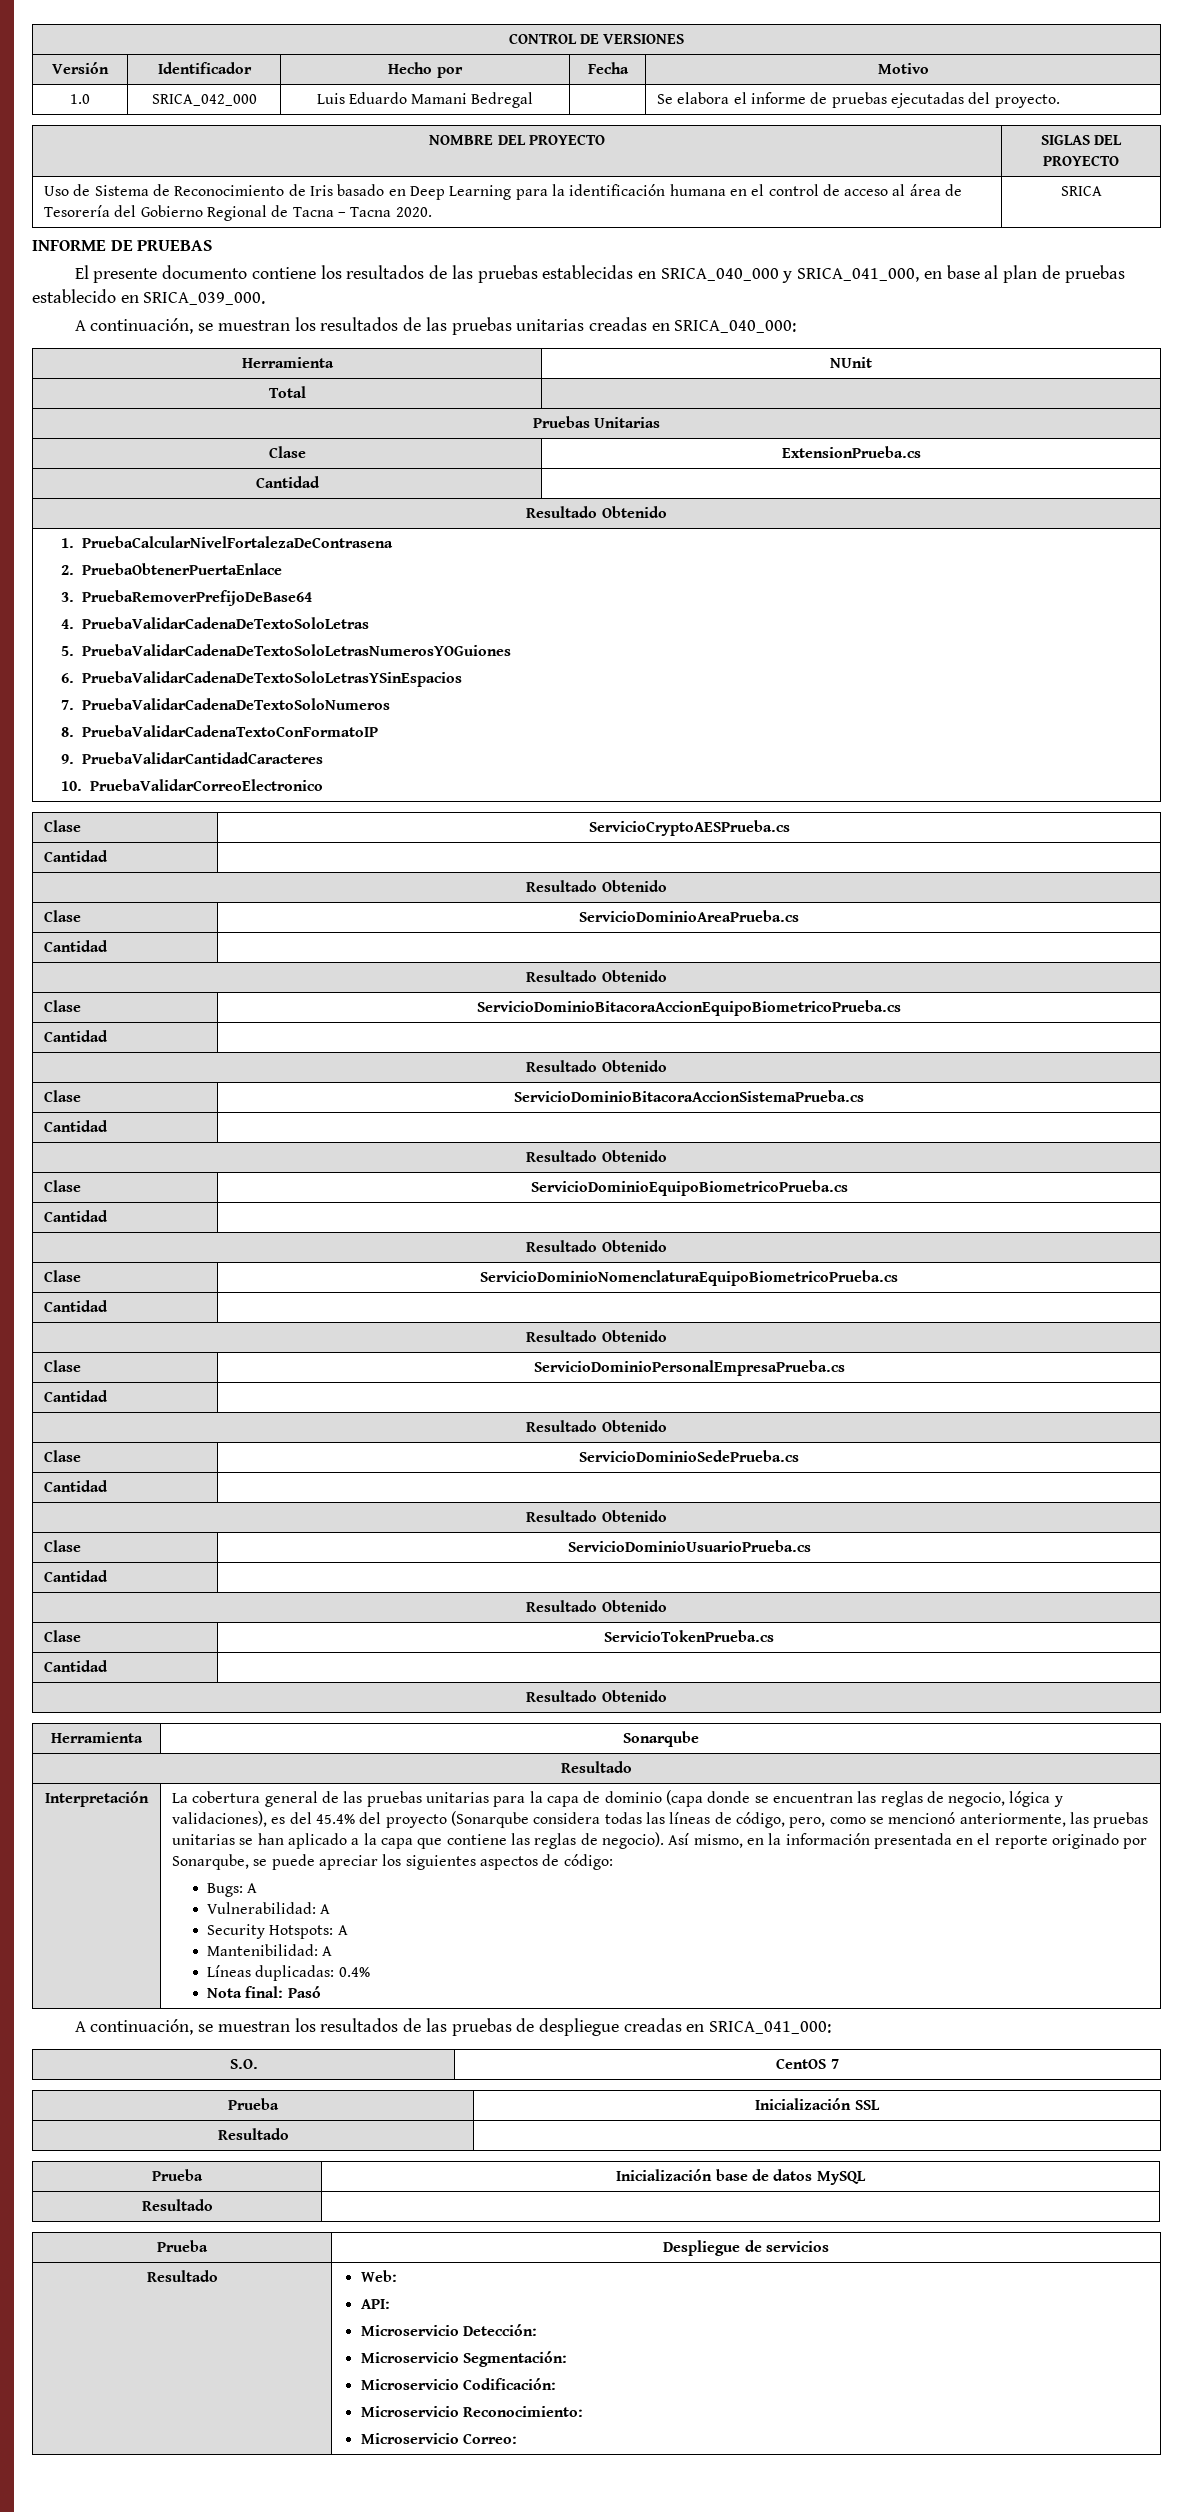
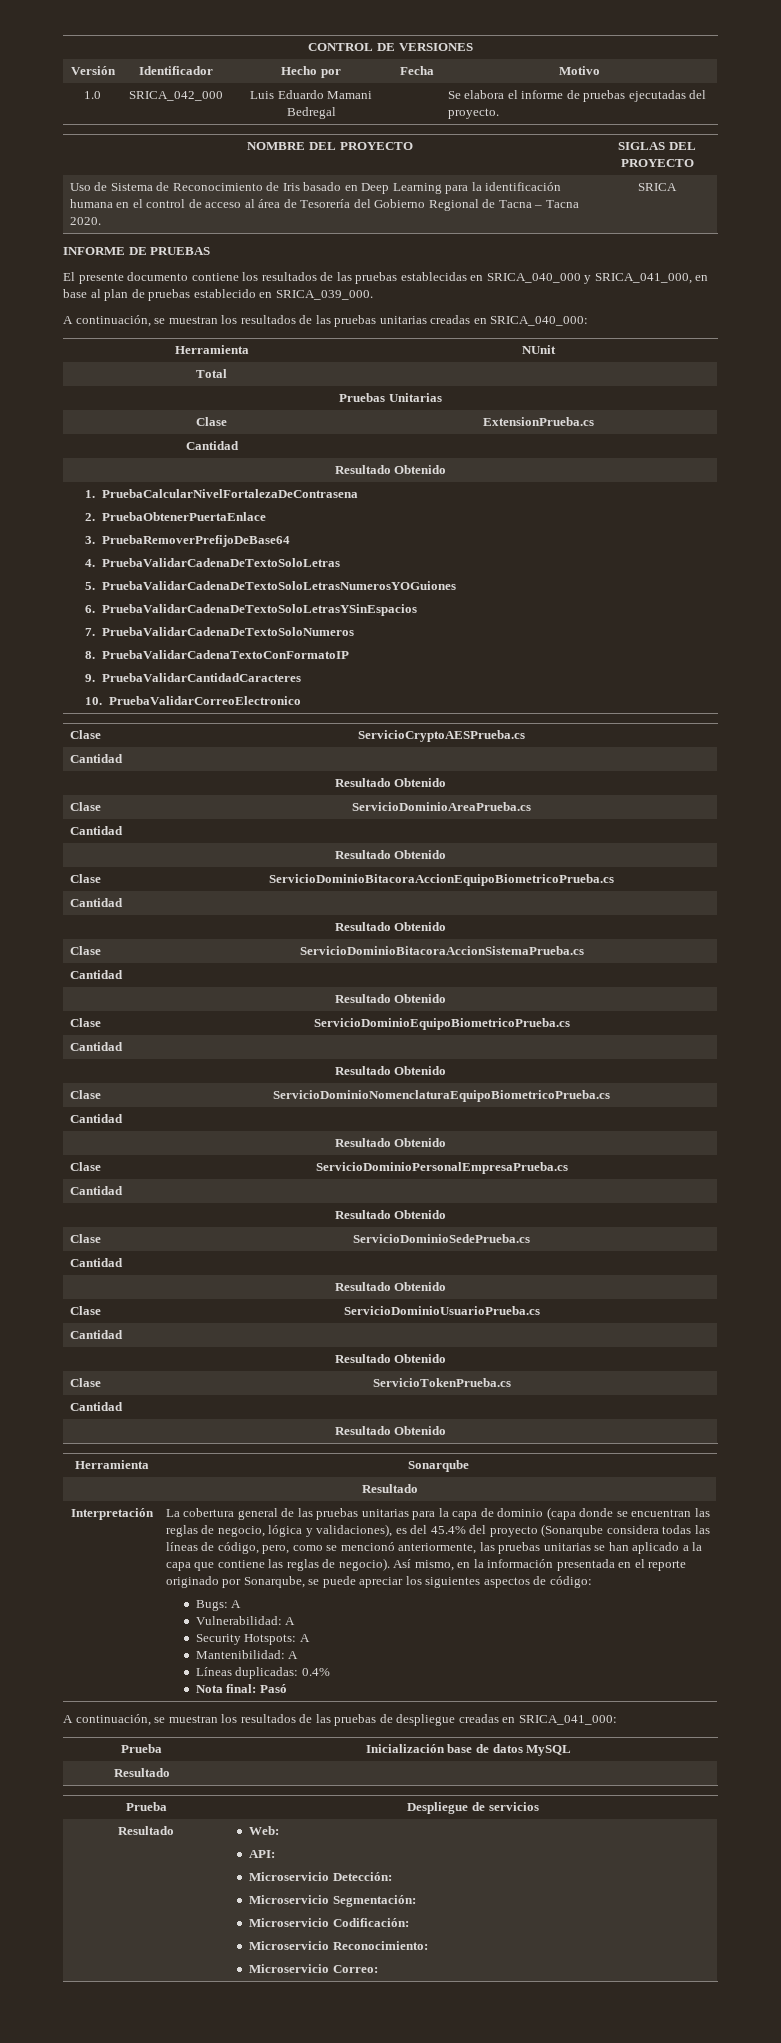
- S.O. | CentOS 7
- Prueba | Inicialización SSL
- Resultado |

